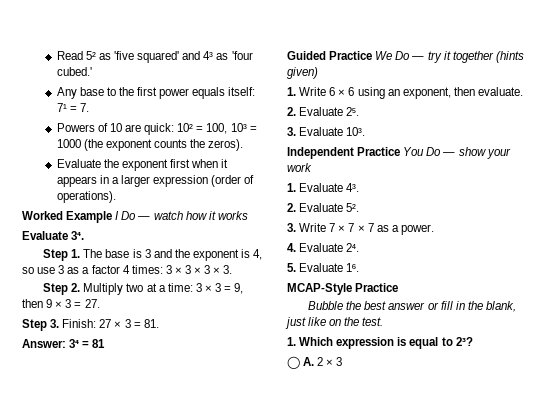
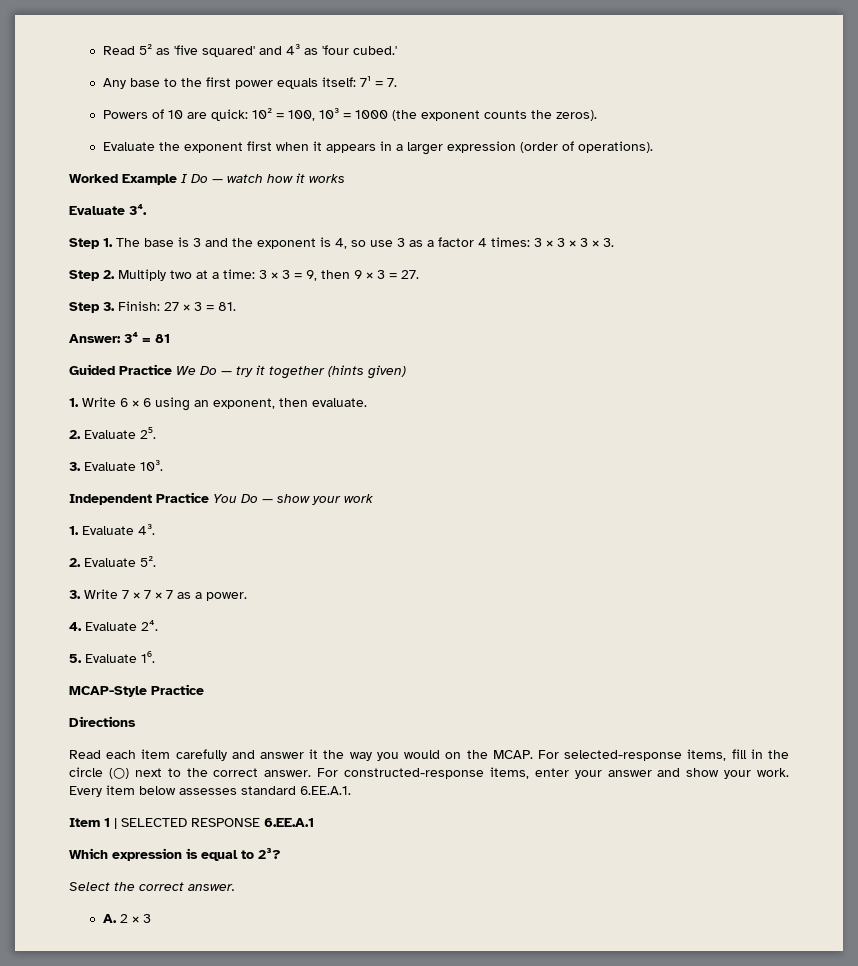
- Bubble the best answer or fill in the blank, just like on the test.
- 1. Which expression is equal to 2³?
+ Directions
+ Read each item carefully and answer it the way you would on the MCAP. For selected-response items, fill in the circle (○) next to the correct answer. For constructed-response items, enter your answer and show your work. Every item below assesses standard 6.EE.A.1.
+ Item 1 | SELECTED RESPONSE 6.EE.A.1
+ Which expression is equal to 2³?
- ◯ A. 2 × 3
+ Select the correct answer.
+ A. 2 × 3

